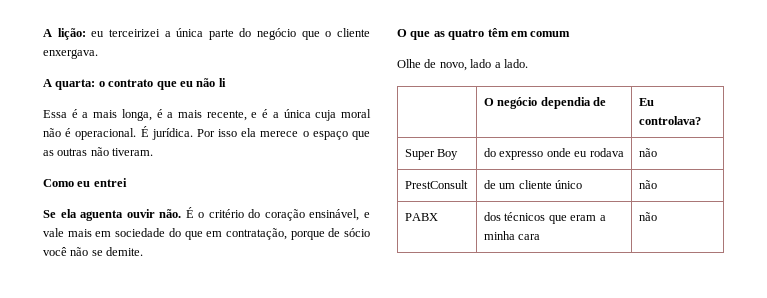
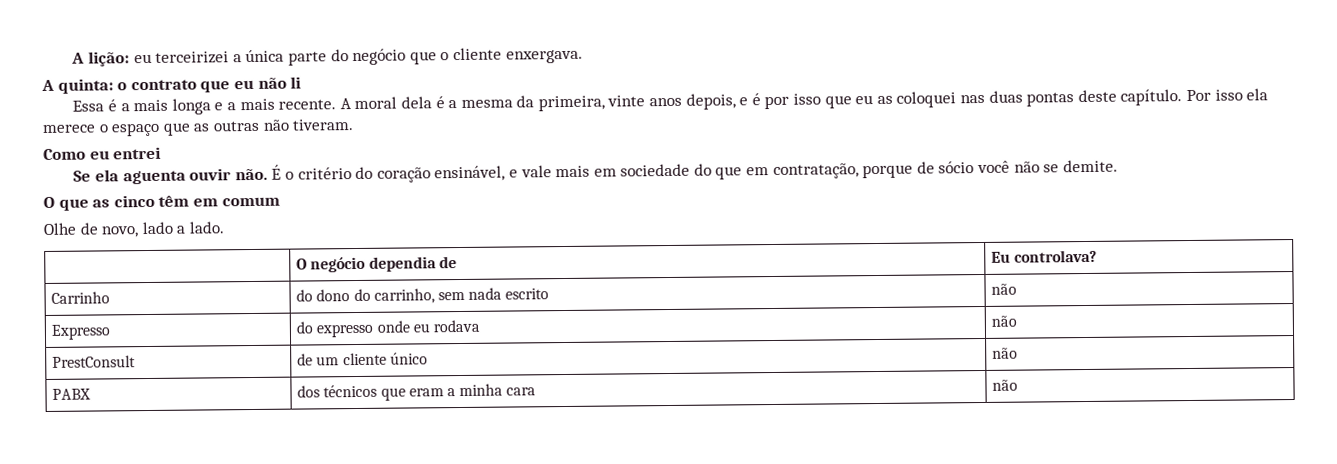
- A quarta: o contrato que eu não li
+ A quinta: o contrato que eu não li
- Essa é a mais longa, é a mais recente, e é a única cuja moral não é operacional. É jurídica.
+ Essa é a mais longa e a mais recente. A moral dela é a mesma da primeira, vinte anos depois, e é por isso que eu as coloquei nas duas pontas deste capítulo.
- O que as quatro têm em comum
+ O que as cinco têm em comum
- Super Boy | do expresso onde eu rodava | não
+ Carrinho | do dono do carrinho, sem nada escrito | não
+ Expresso | do expresso onde eu rodava | não

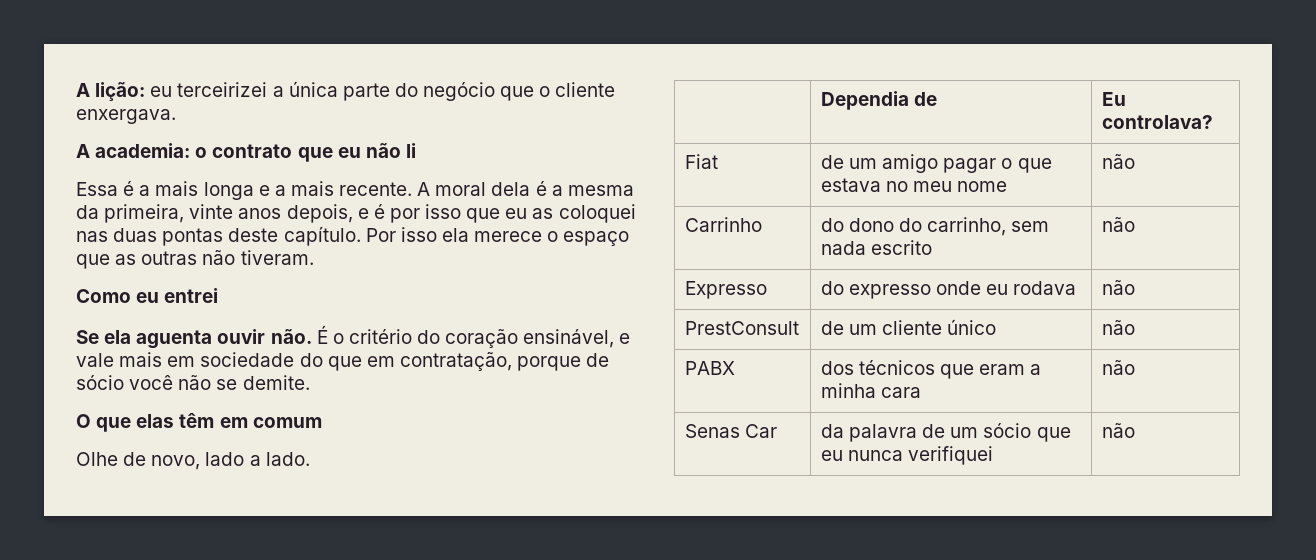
- A quinta: o contrato que eu não li
+ A academia: o contrato que eu não li
- O que as cinco têm em comum
+ O que elas têm em comum
- | O negócio dependia de | Eu controlava?
+ | Dependia de | Eu controlava?
+ Fiat | de um amigo pagar o que estava no meu nome | não
+ Senas Car | da palavra de um sócio que eu nunca verifiquei | não

